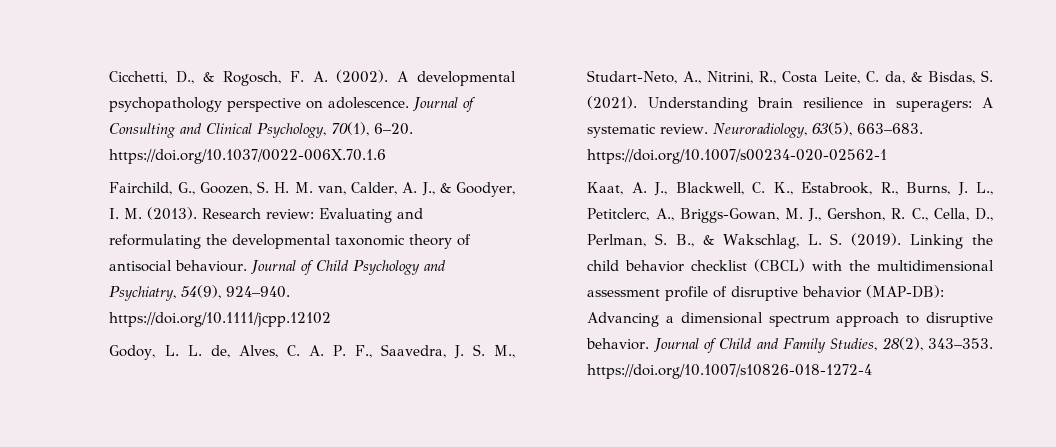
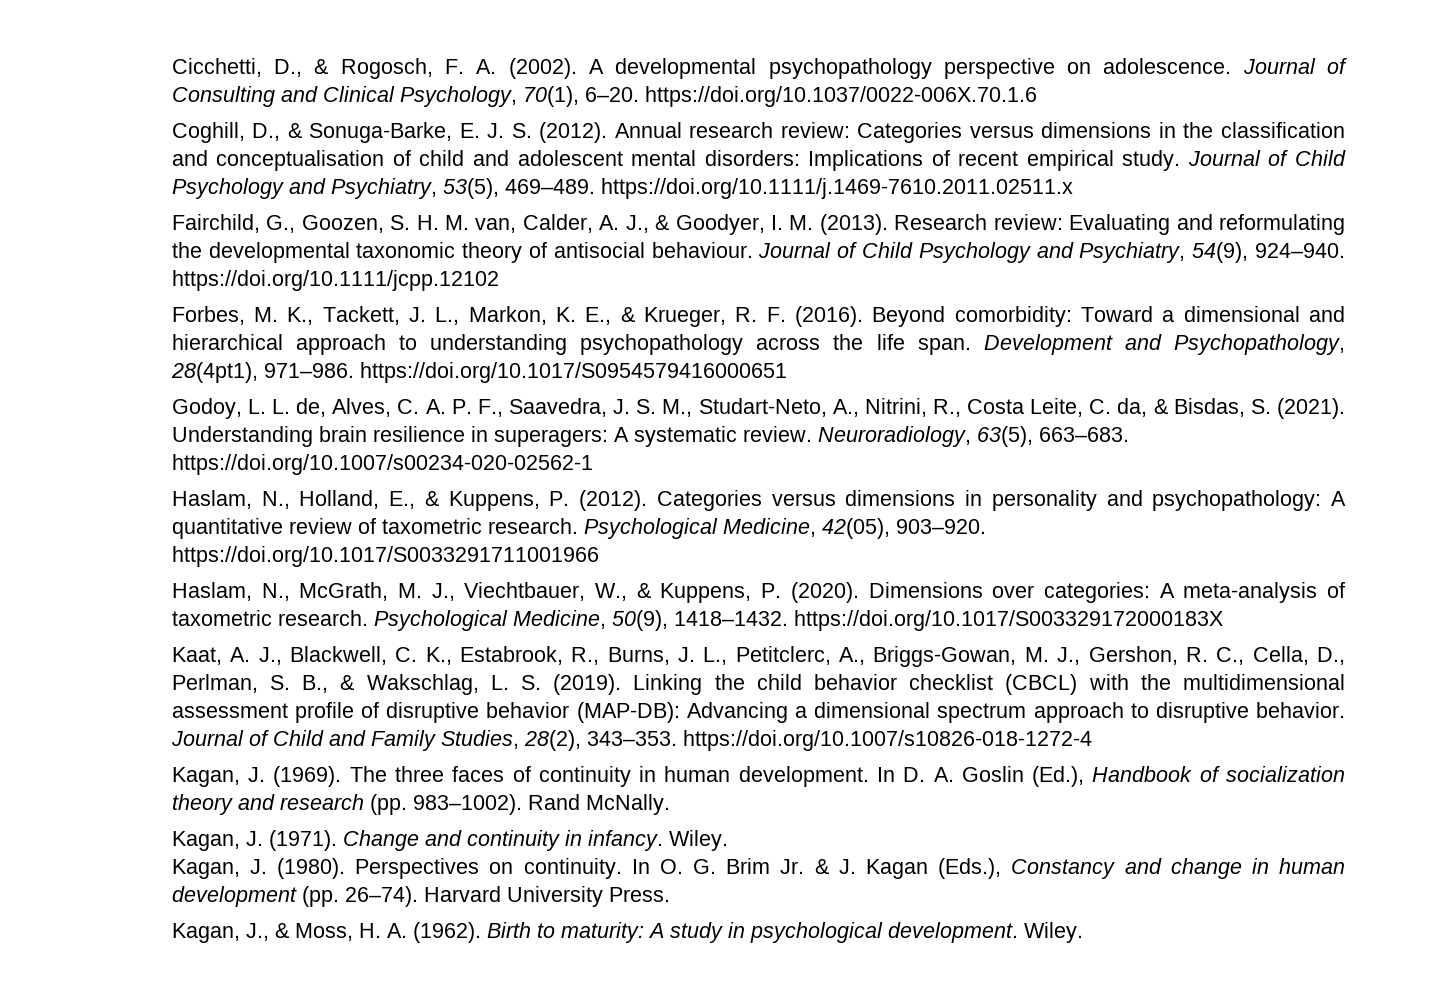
+ Coghill, D., & Sonuga-Barke, E. J. S. (2012). Annual research review: Categories versus dimensions in the classification and conceptualisation of child and adolescent mental disorders: Implications of recent empirical study. Journal of Child Psychology and Psychiatry, 53(5), 469–489. https://doi.org/10.1111/j.1469-7610.2011.02511.x
+ Forbes, M. K., Tackett, J. L., Markon, K. E., & Krueger, R. F. (2016). Beyond comorbidity: Toward a dimensional and hierarchical approach to understanding psychopathology across the life span. Development and Psychopathology, 28(4pt1), 971–986. https://doi.org/10.1017/S0954579416000651
+ Haslam, N., Holland, E., & Kuppens, P. (2012). Categories versus dimensions in personality and psychopathology: A quantitative review of taxometric research. Psychological Medicine, 42(05), 903–920. https://doi.org/10.1017/S0033291711001966
+ Haslam, N., McGrath, M. J., Viechtbauer, W., & Kuppens, P. (2020). Dimensions over categories: A meta-analysis of taxometric research. Psychological Medicine, 50(9), 1418–1432. https://doi.org/10.1017/S003329172000183X
+ Kagan, J. (1969). The three faces of continuity in human development. In D. A. Goslin (Ed.), Handbook of socialization theory and research (pp. 983–1002). Rand McNally.
+ Kagan, J. (1971). Change and continuity in infancy. Wiley.
+ Kagan, J. (1980). Perspectives on continuity. In O. G. Brim Jr. & J. Kagan (Eds.), Constancy and change in human development (pp. 26–74). Harvard University Press.
+ Kagan, J., & Moss, H. A. (1962). Birth to maturity: A study in psychological development. Wiley.

